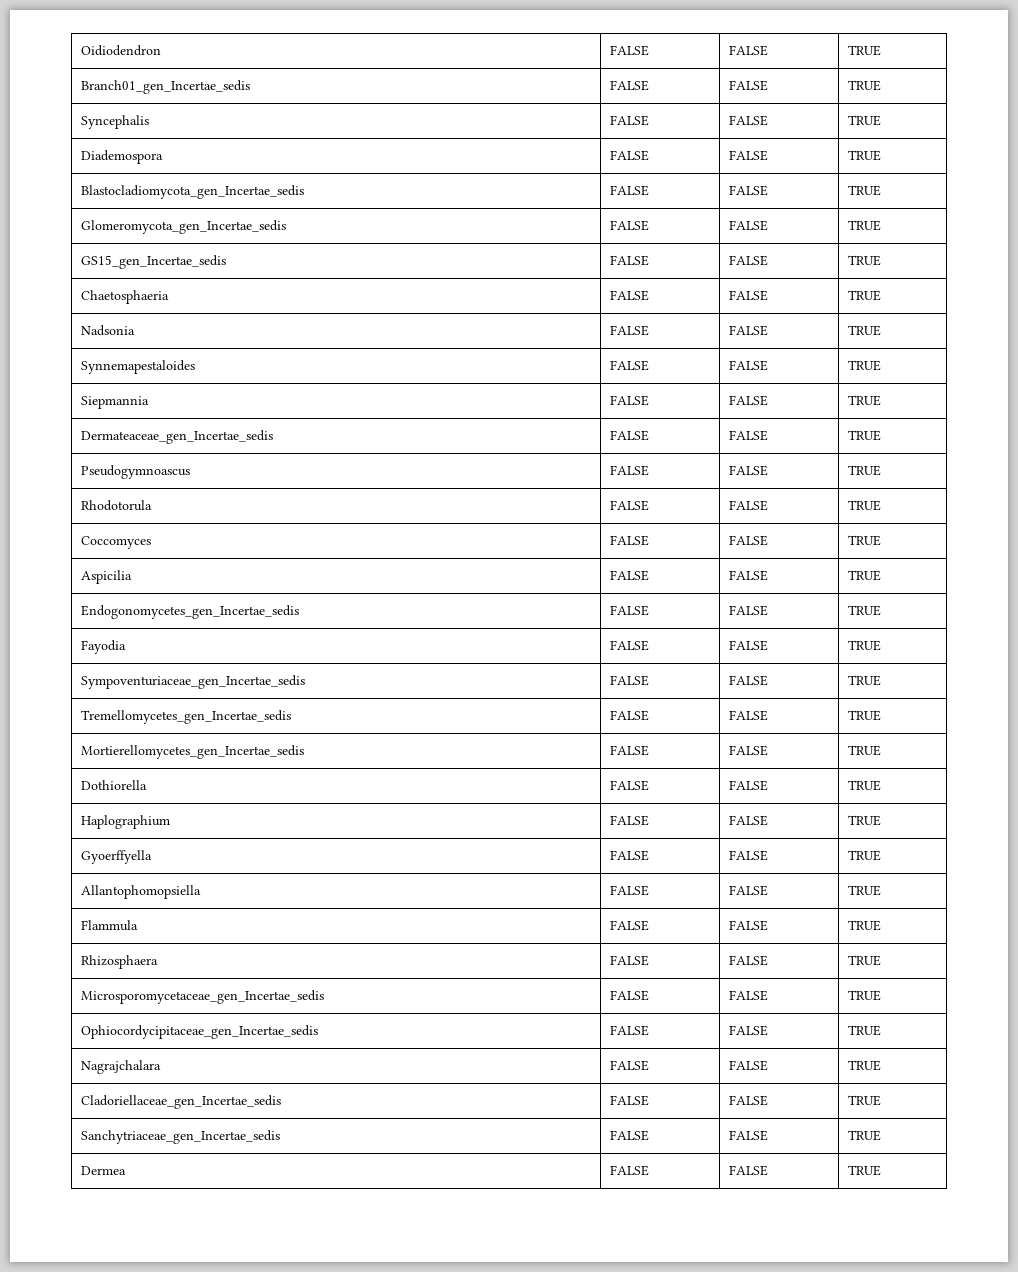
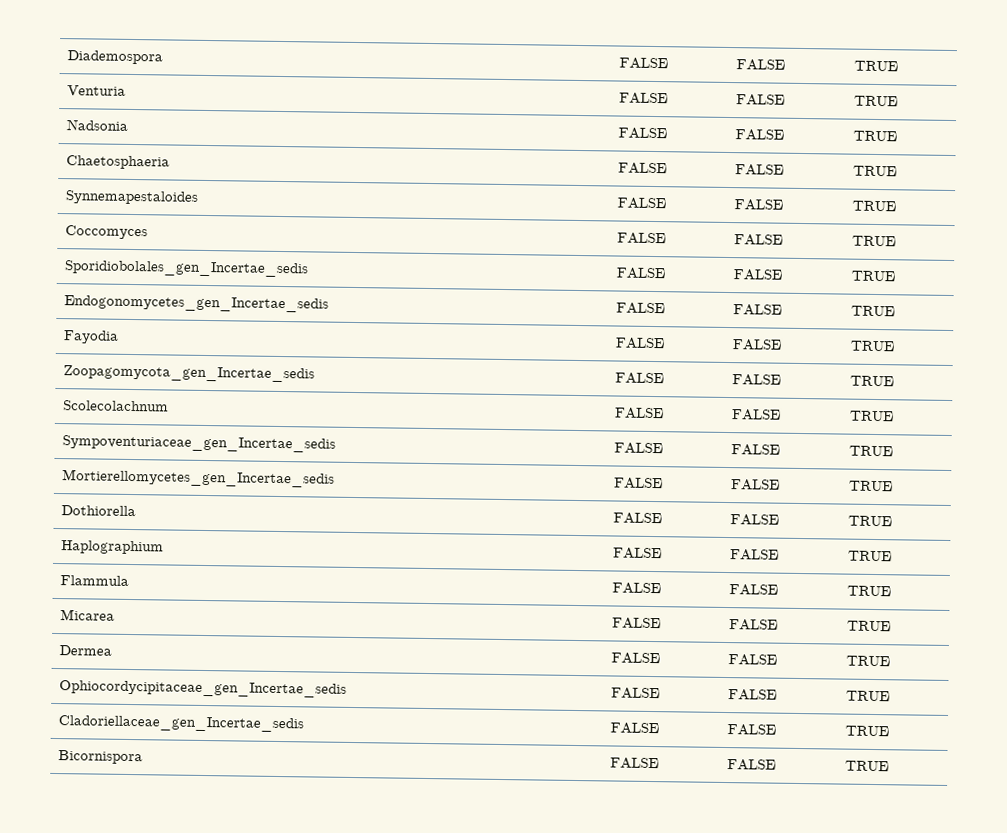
- Oidiodendron | FALSE | FALSE | TRUE
- Branch01_gen_Incertae_sedis | FALSE | FALSE | TRUE
- Syncephalis | FALSE | FALSE | TRUE
- Blastocladiomycota_gen_Incertae_sedis | FALSE | FALSE | TRUE
- Glomeromycota_gen_Incertae_sedis | FALSE | FALSE | TRUE
- GS15_gen_Incertae_sedis | FALSE | FALSE | TRUE
+ Venturia | FALSE | FALSE | TRUE
+ Nadsonia | FALSE | FALSE | TRUE
- Nadsonia | FALSE | FALSE | TRUE
- Siepmannia | FALSE | FALSE | TRUE
- Dermateaceae_gen_Incertae_sedis | FALSE | FALSE | TRUE
- Pseudogymnoascus | FALSE | FALSE | TRUE
- Rhodotorula | FALSE | FALSE | TRUE
- Aspicilia | FALSE | FALSE | TRUE
+ Sporidiobolales_gen_Incertae_sedis | FALSE | FALSE | TRUE
+ Zoopagomycota_gen_Incertae_sedis | FALSE | FALSE | TRUE
+ Scolecolachnum | FALSE | FALSE | TRUE
  Sympoventuriaceae_gen_Incertae_sedis | FALSE | FALSE | TRUE
- Tremellomycetes_gen_Incertae_sedis | FALSE | FALSE | TRUE
- Gyoerffyella | FALSE | FALSE | TRUE
- Allantophomopsiella | FALSE | FALSE | TRUE
- Rhizosphaera | FALSE | FALSE | TRUE
- Microsporomycetaceae_gen_Incertae_sedis | FALSE | FALSE | TRUE
+ Micarea | FALSE | FALSE | TRUE
+ Dermea | FALSE | FALSE | TRUE
- Nagrajchalara | FALSE | FALSE | TRUE
- Sanchytriaceae_gen_Incertae_sedis | FALSE | FALSE | TRUE
- Dermea | FALSE | FALSE | TRUE
+ Bicornispora | FALSE | FALSE | TRUE

